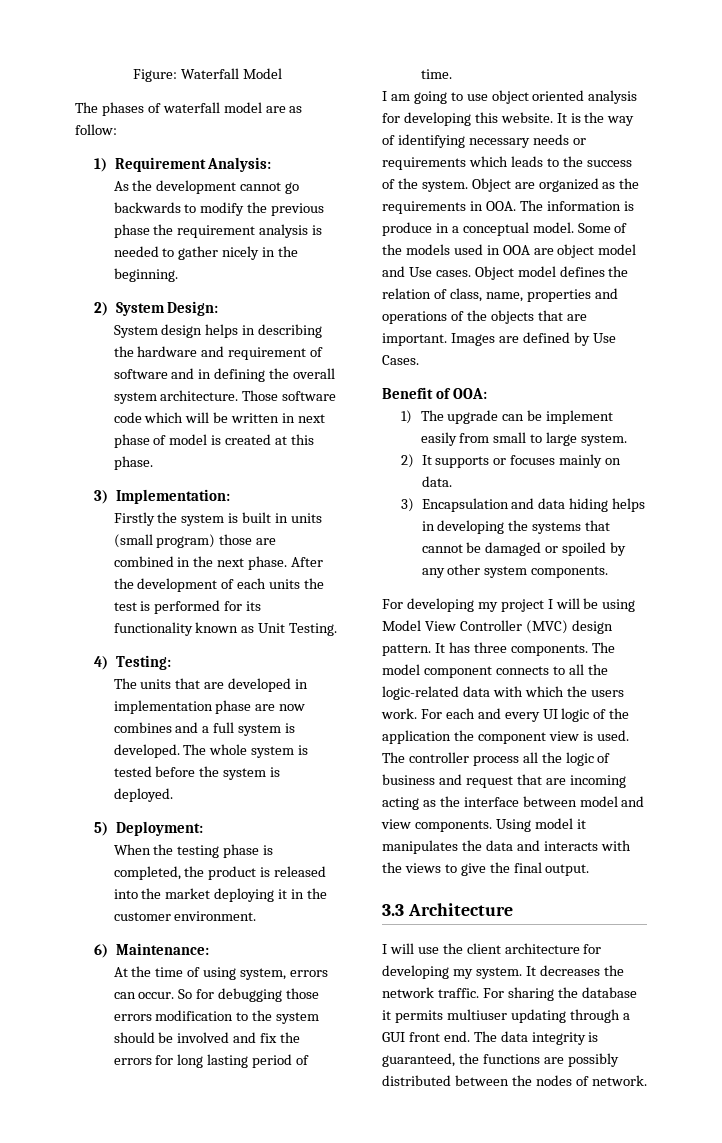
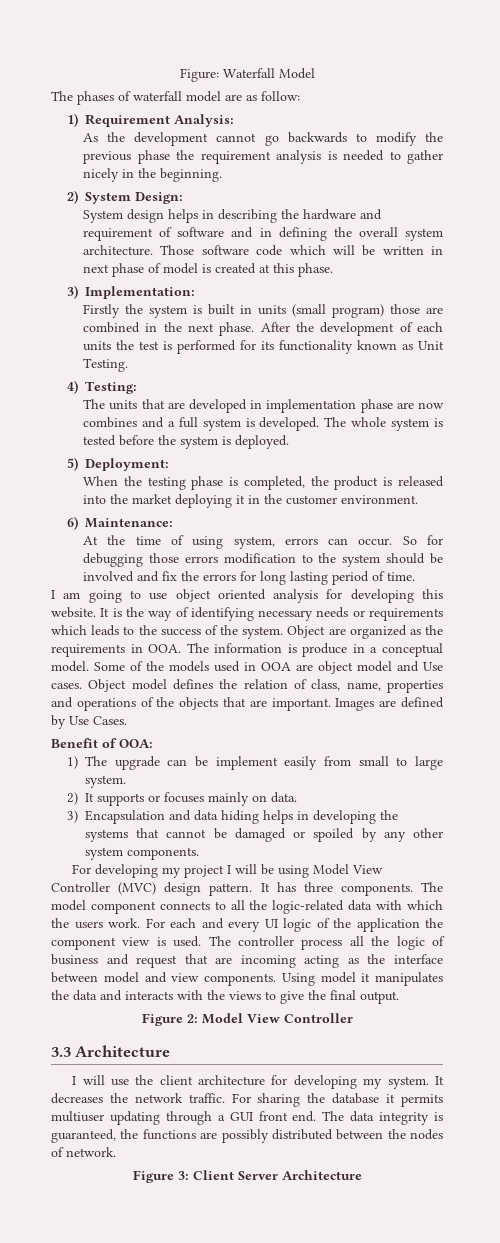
+ Figure 2: Model View Controller
+ Figure 3: Client Server Architecture

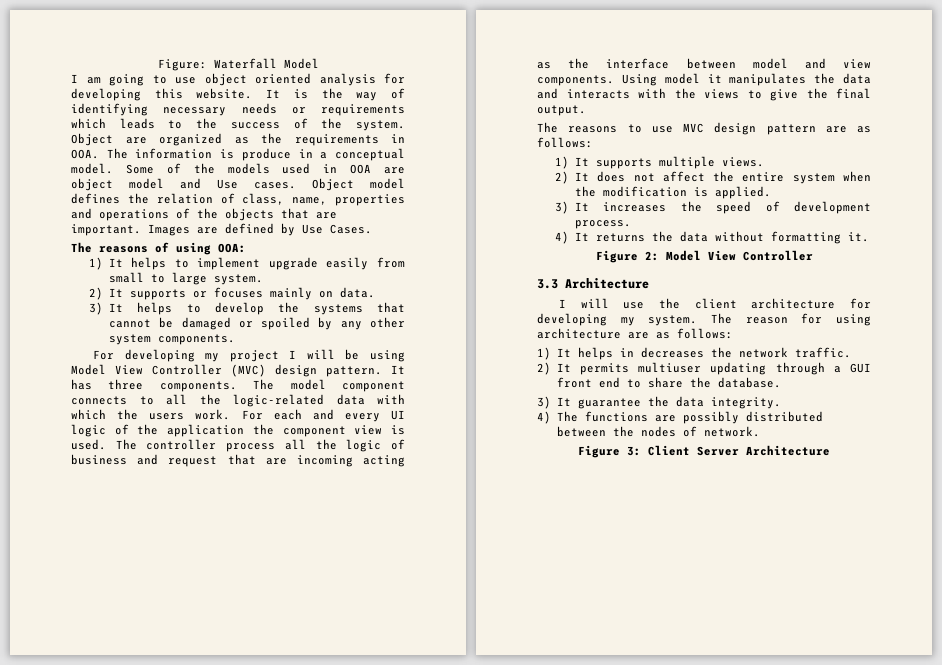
- The phases of waterfall model are as follow:
- 1) Requirement Analysis:
- As the development cannot go backwards to modify the previous phase the requirement analysis is needed to gather nicely in the beginning.
- 2) System Design:
- System design helps in describing the hardware and requirement of software and in defining the overall system architecture. Those software code which will be written in next phase of model is created at this phase.
- 3) Implementation:
- Firstly the system is built in units (small program) those are combined in the next phase. After the development of each units the test is performed for its functionality known as Unit Testing.
- 4) Testing:
- The units that are developed in implementation phase are now combines and a full system is developed. The whole system is tested before the system is deployed.
- 5) Deployment:
- When the testing phase is completed, the product is released into the market deploying it in the customer environment.
- 6) Maintenance:
- At the time of using system, errors can occur. So for debugging those errors modification to the system should be involved and fix the errors for long lasting period of time.
- Benefit of OOA:
- 1) The upgrade can be implement easily from small to large system.
+ The reasons of using OOA:
+ 1) It helps to implement upgrade easily from small to large system.
- 3) Encapsulation and data hiding helps in developing the systems that cannot be damaged or spoiled by any other system components.
+ 3) It helps to develop the systems that cannot be damaged or spoiled by any other system components.
+ The reasons to use MVC design pattern are as follows:
+ 1) It supports multiple views.
+ 2) It does not affect the entire system when the modification is applied.
+ 3) It increases the speed of development process.
+ 4) It returns the data without formatting it.
- It decreases the network traffic. For sharing the database it permits multiuser updating through a GUI front end. The data integrity is guaranteed, the functions are possibly distributed between the nodes of network.
+ The reason for using architecture are as follows:
+ 1) It helps in decreases the network traffic.
+ 2) It permits multiuser updating through a GUI front end to share the database.
+ 3) It guarantee the data integrity.
+ 4) The functions are possibly distributed between the nodes of network.

